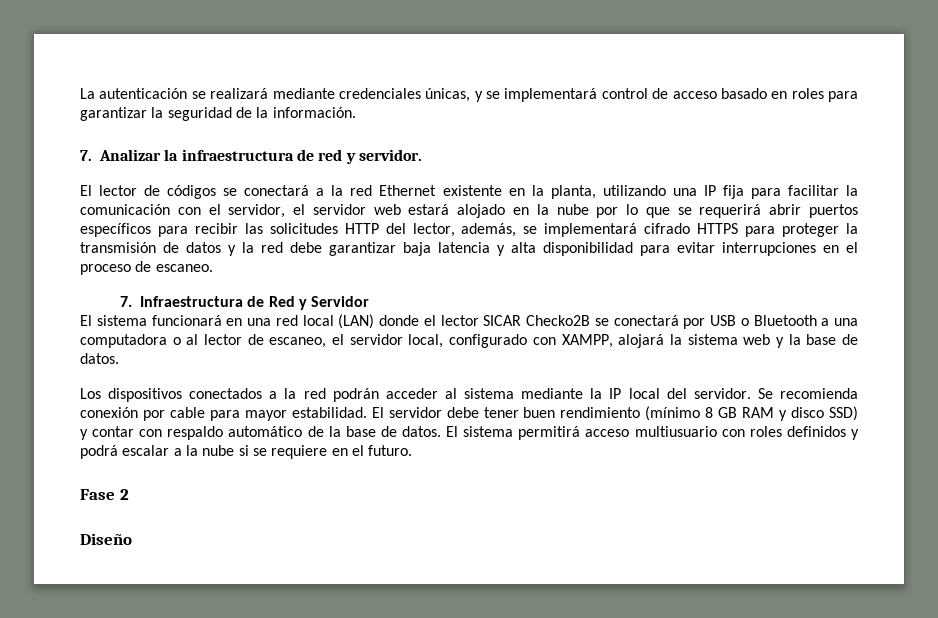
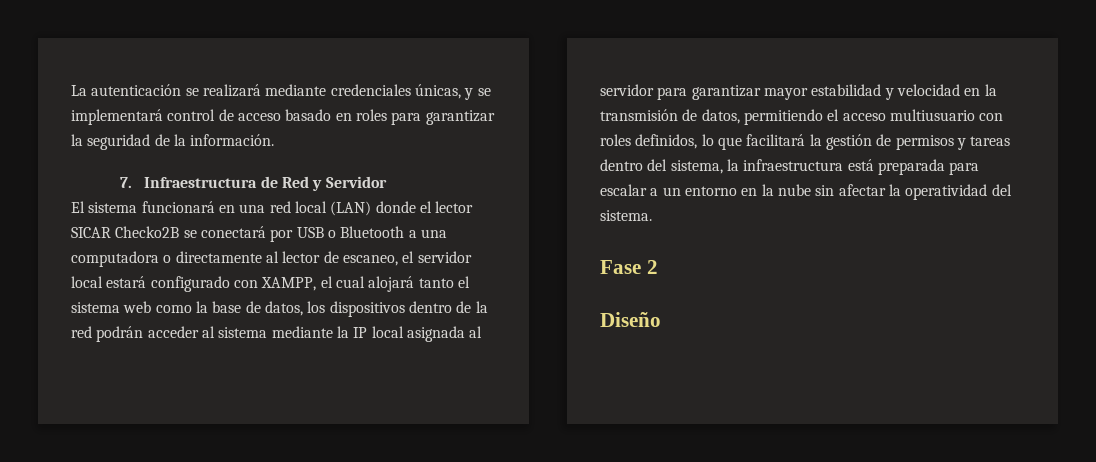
- 7. Analizar la infraestructura de red y servidor.
- El lector de códigos se conectará a la red Ethernet existente en la planta, utilizando una IP fija para facilitar la comunicación con el servidor, el servidor web estará alojado en la nube por lo que se requerirá abrir puertos específicos para recibir las solicitudes HTTP del lector, además, se implementará cifrado HTTPS para proteger la transmisión de datos y la red debe garantizar baja latencia y alta disponibilidad para evitar interrupciones en el proceso de escaneo.
- El sistema funcionará en una red local (LAN) donde el lector SICAR Checko2B se conectará por USB o Bluetooth a una computadora o al lector de escaneo, el servidor local, configurado con XAMPP, alojará la sistema web y la base de datos.
- Los dispositivos conectados a la red podrán acceder al sistema mediante la IP local del servidor. Se recomienda conexión por cable para mayor estabilidad. El servidor debe tener buen rendimiento (mínimo 8 GB RAM y disco SSD) y contar con respaldo automático de la base de datos. El sistema permitirá acceso multiusuario con roles definidos y podrá escalar a la nube si se requiere en el futuro.
+ El sistema funcionará en una red local (LAN) donde el lector SICAR Checko2B se conectará por USB o Bluetooth a una computadora o directamente al lector de escaneo, el servidor local estará configurado con XAMPP, el cual alojará tanto el sistema web como la base de datos, los dispositivos dentro de la red podrán acceder al sistema mediante la IP local asignada al servidor para garantizar mayor estabilidad y velocidad en la transmisión de datos, permitiendo el acceso multiusuario con roles definidos, lo que facilitará la gestión de permisos y tareas dentro del sistema, la infraestructura está preparada para escalar a un entorno en la nube sin afectar la operatividad del sistema.

